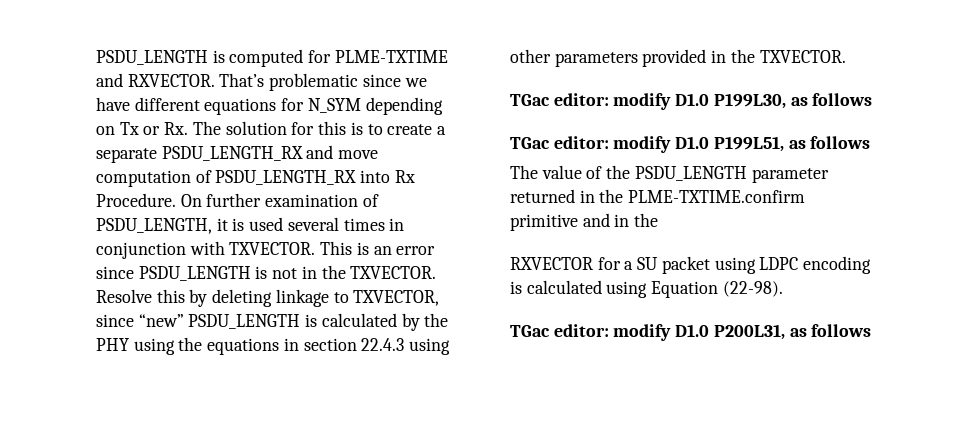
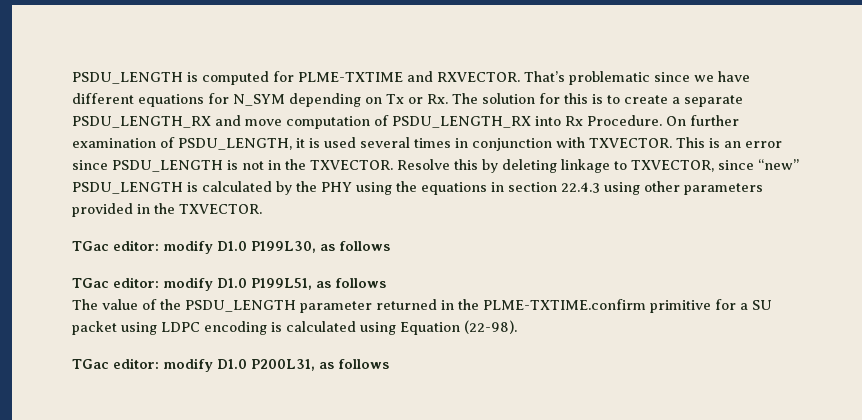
- The value of the PSDU_LENGTH parameter returned in the PLME-TXTIME.confirm primitive and in the
- RXVECTOR for a SU packet using LDPC encoding is calculated using Equation (22-98).
+ The value of the PSDU_LENGTH parameter returned in the PLME-TXTIME.confirm primitive for a SU packet using LDPC encoding is calculated using Equation (22-98).

